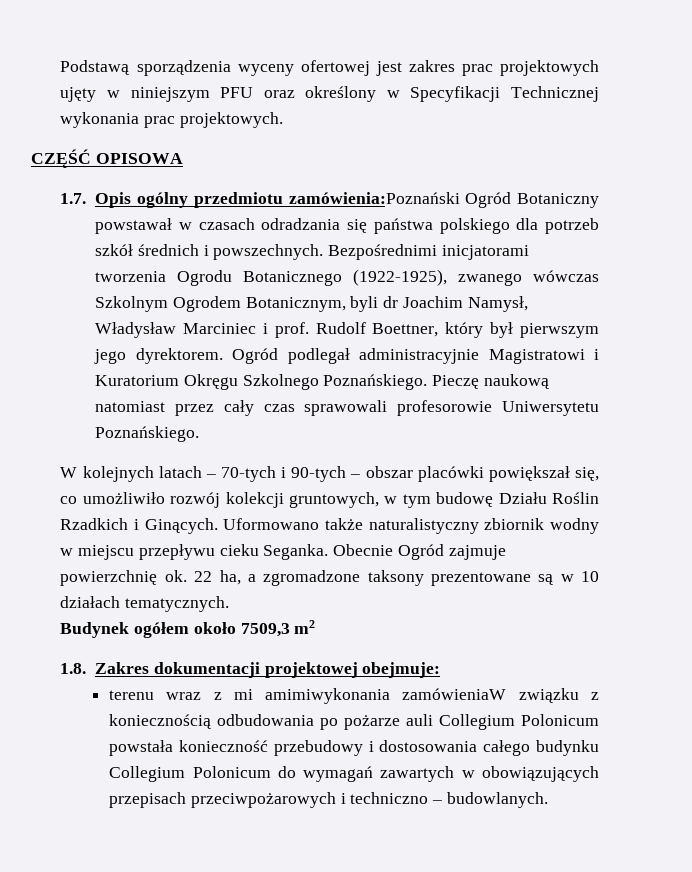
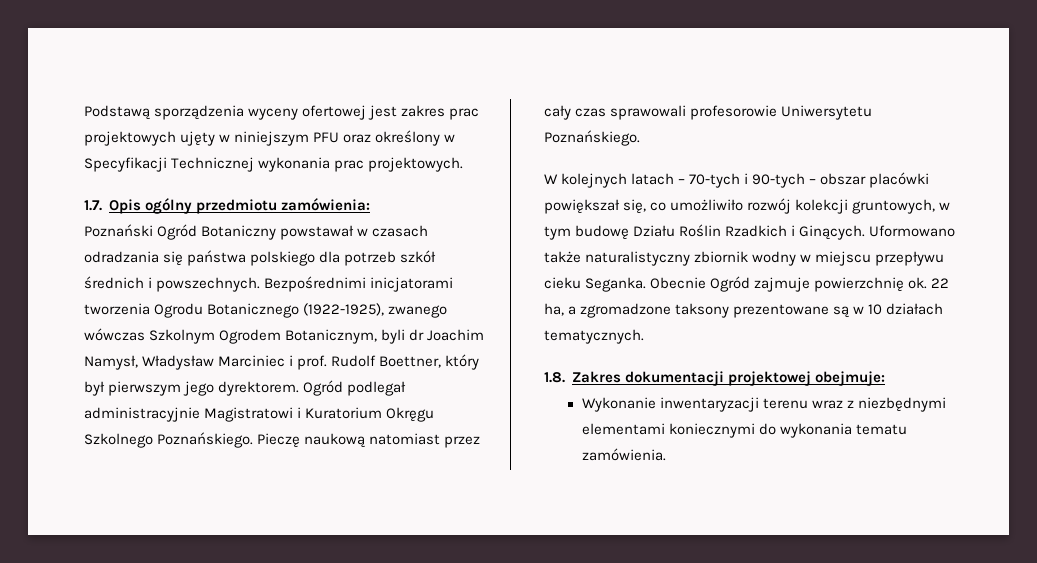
- CZĘŚĆ OPISOWA
- 1.7. Opis ogólny przedmiotu zamówienia:Poznański Ogród Botaniczny powstawał w czasach odradzania się państwa polskiego dla potrzeb szkół średnich i powszechnych.
+ 1.7. Opis ogólny przedmiotu zamówienia:
+ Poznański Ogród Botaniczny powstawał w czasach odradzania się państwa polskiego dla potrzeb szkół średnich i powszechnych.
- Budynek ogółem około 7509,3 m2
- terenu wraz z mi amimiwykonania zamówieniaW związku z koniecznością odbudowania po pożarze auli Collegium Polonicum powstała konieczność przebudowy i dostosowania całego budynku Collegium Polonicum do wymagań zawartych w obowiązujących przepisach przeciwpożarowych i techniczno – budowlanych.
+ Wykonanie inwentaryzacji terenu wraz z niezbędnymi elementami koniecznymi do wykonania tematu zamówienia.

